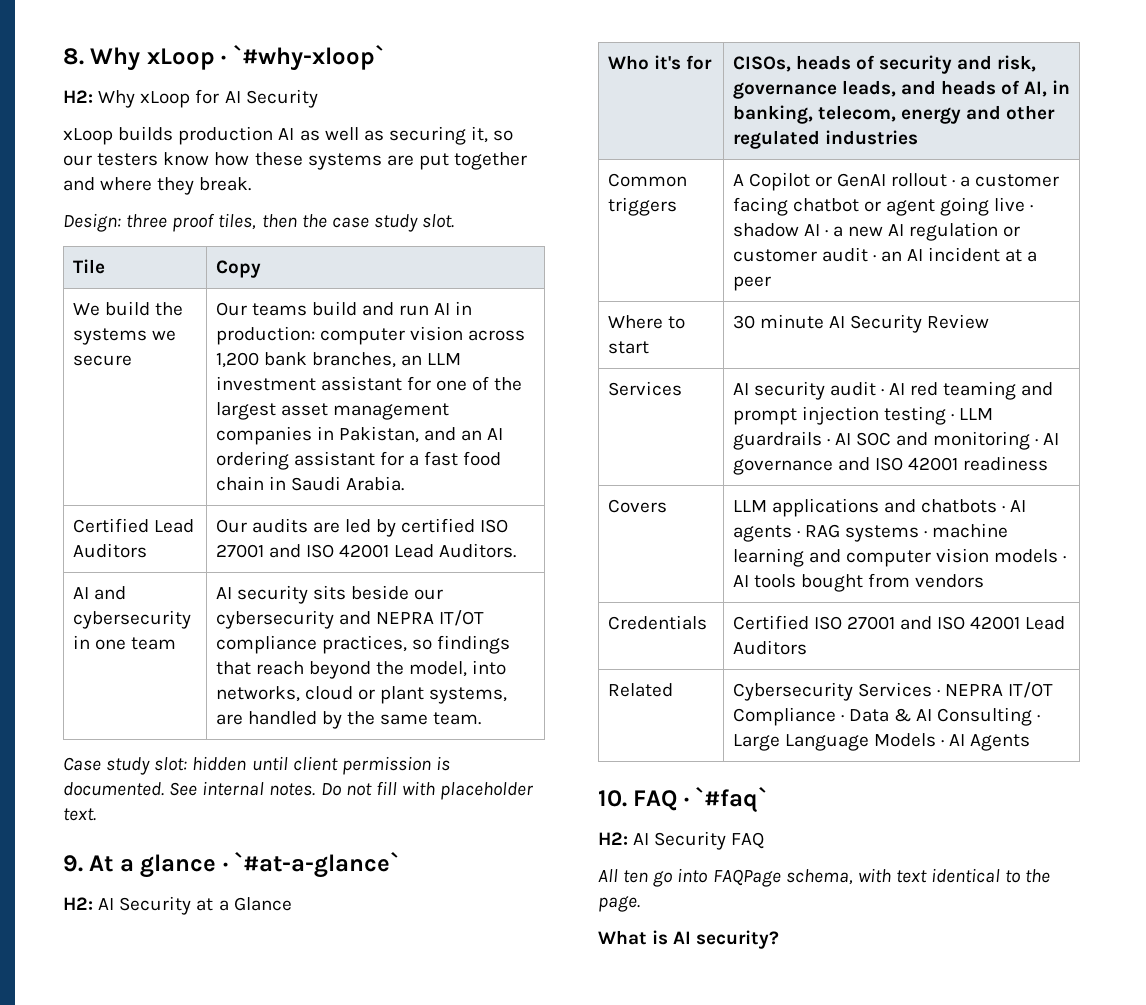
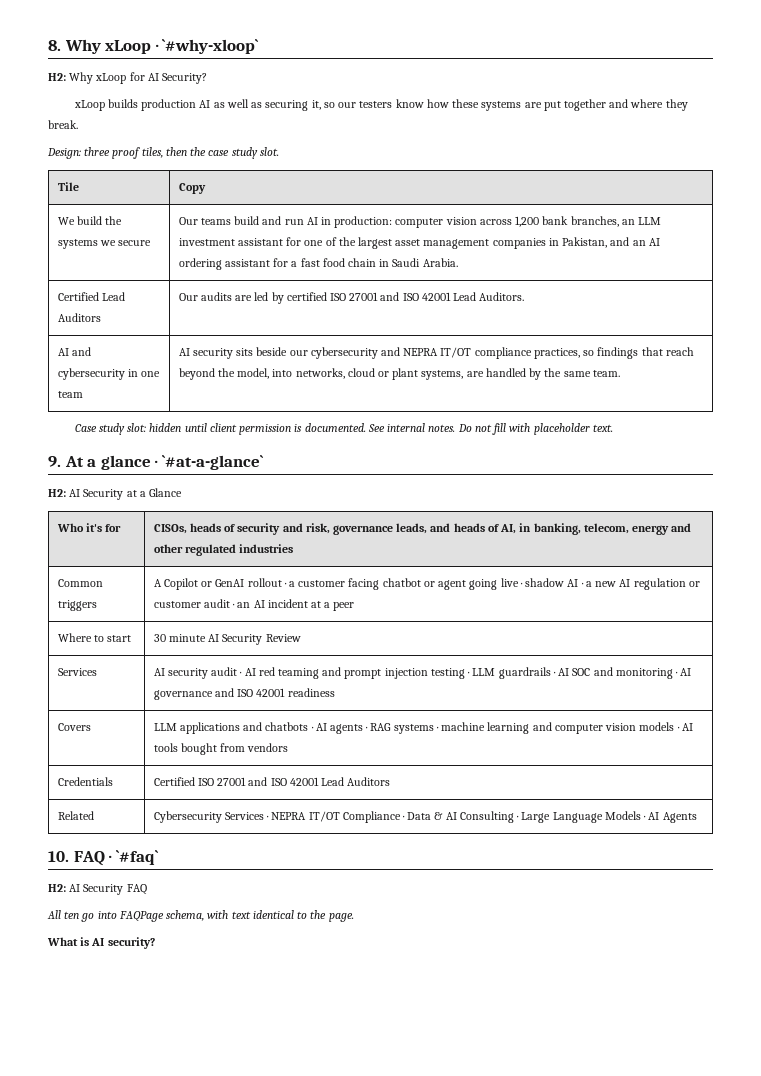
- H2: Why xLoop for AI Security
+ H2: Why xLoop for AI Security?

